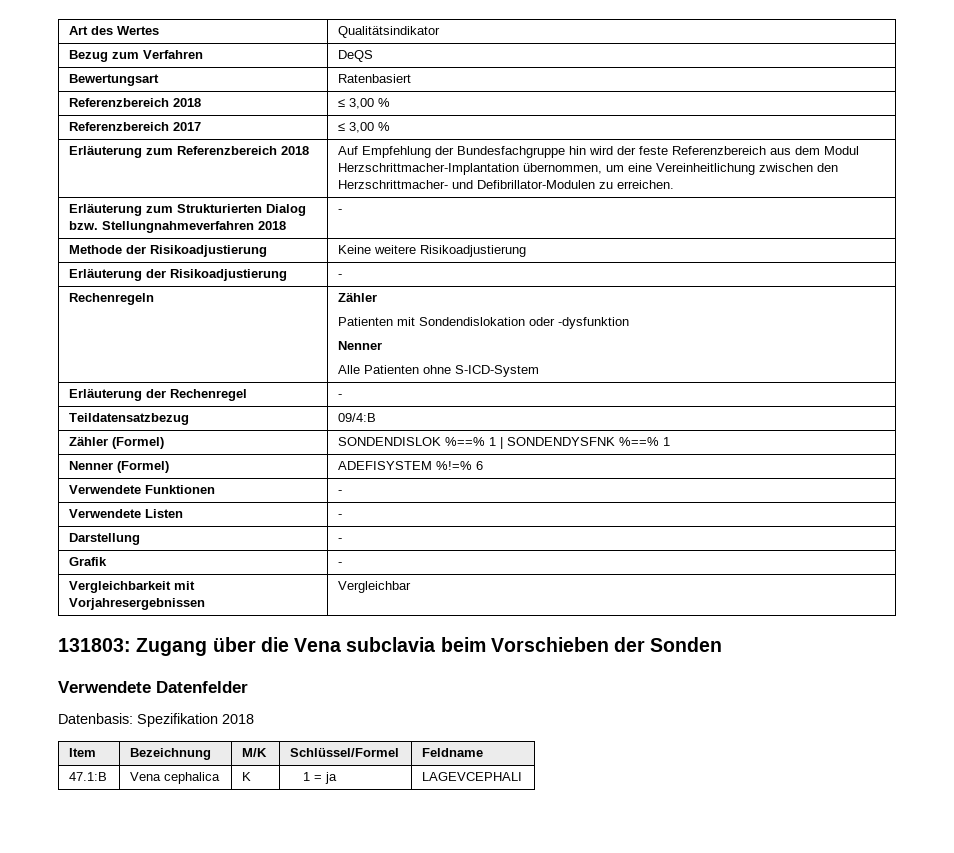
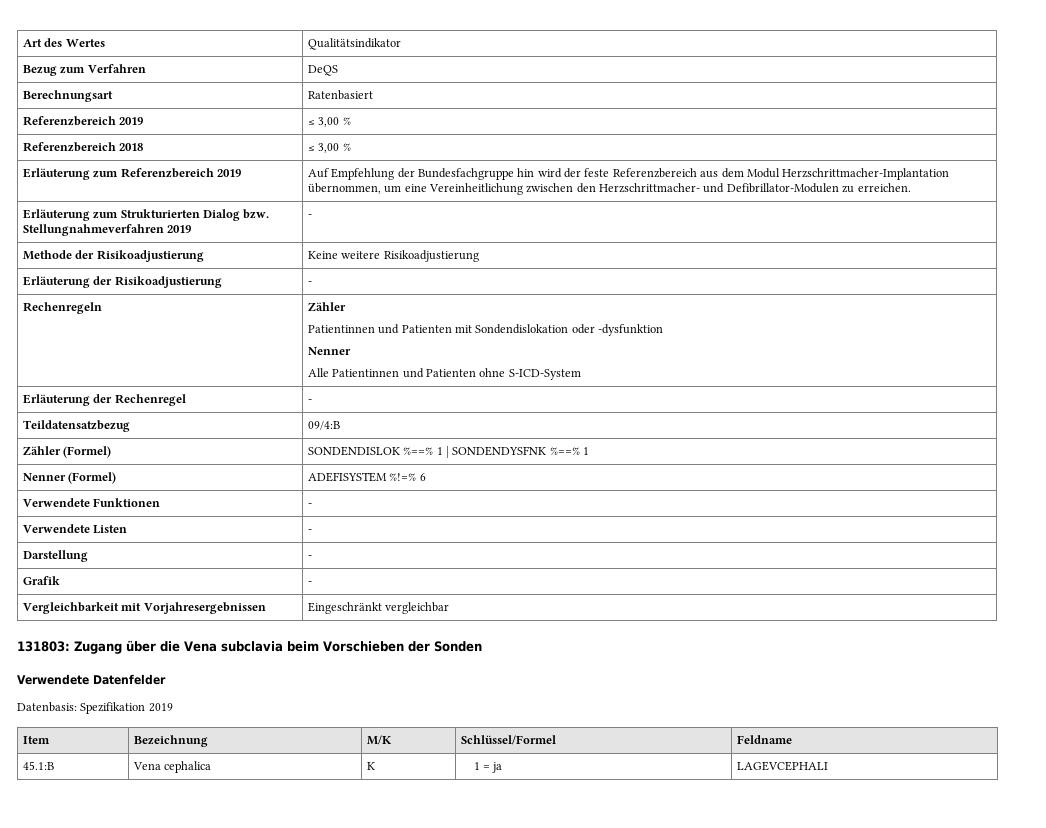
- Bewertungsart | Ratenbasiert
+ Berechnungsart | Ratenbasiert
+ Referenzbereich 2019 | ≤ 3,00 %
- Referenzbereich 2017 | ≤ 3,00 %
- Erläuterung zum Referenzbereich 2018 | Auf Empfehlung der Bundesfachgruppe hin wird der feste Referenzbereich aus dem Modul Herzschrittmacher-Implantation übernommen, um eine Vereinheitlichung zwischen den Herzschrittmacher- und Defibrillator-Modulen zu erreichen.
+ Erläuterung zum Referenzbereich 2019 | Auf Empfehlung der Bundesfachgruppe hin wird der feste Referenzbereich aus dem Modul Herzschrittmacher-Implantation übernommen, um eine Vereinheitlichung zwischen den Herzschrittmacher- und Defibrillator-Modulen zu erreichen.
- Erläuterung zum Strukturierten Dialog bzw. Stellungnahmeverfahren 2018 | -
+ Erläuterung zum Strukturierten Dialog bzw. Stellungnahmeverfahren 2019 | -
  Rechenregeln | Zähler
- Patienten mit Sondendislokation oder -dysfunktion
+ Patientinnen und Patienten mit Sondendislokation oder -dysfunktion
  Nenner
- Alle Patienten ohne S-ICD-System
+ Alle Patientinnen und Patienten ohne S-ICD-System
- Vergleichbarkeit mit Vorjahresergebnissen | Vergleichbar
+ Vergleichbarkeit mit Vorjahresergebnissen | Eingeschränkt vergleichbar
- Datenbasis: Spezifikation 2018
+ Datenbasis: Spezifikation 2019
- 47.1:B | Vena cephalica | K | 1 = ja | LAGEVCEPHALI
+ 45.1:B | Vena cephalica | K | 1 = ja | LAGEVCEPHALI

